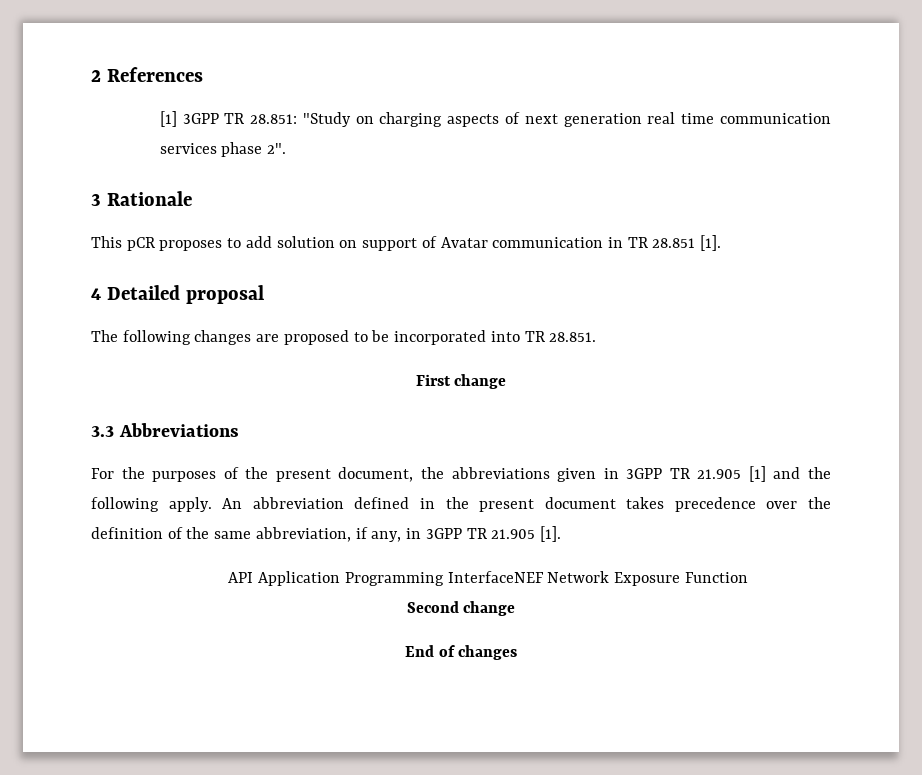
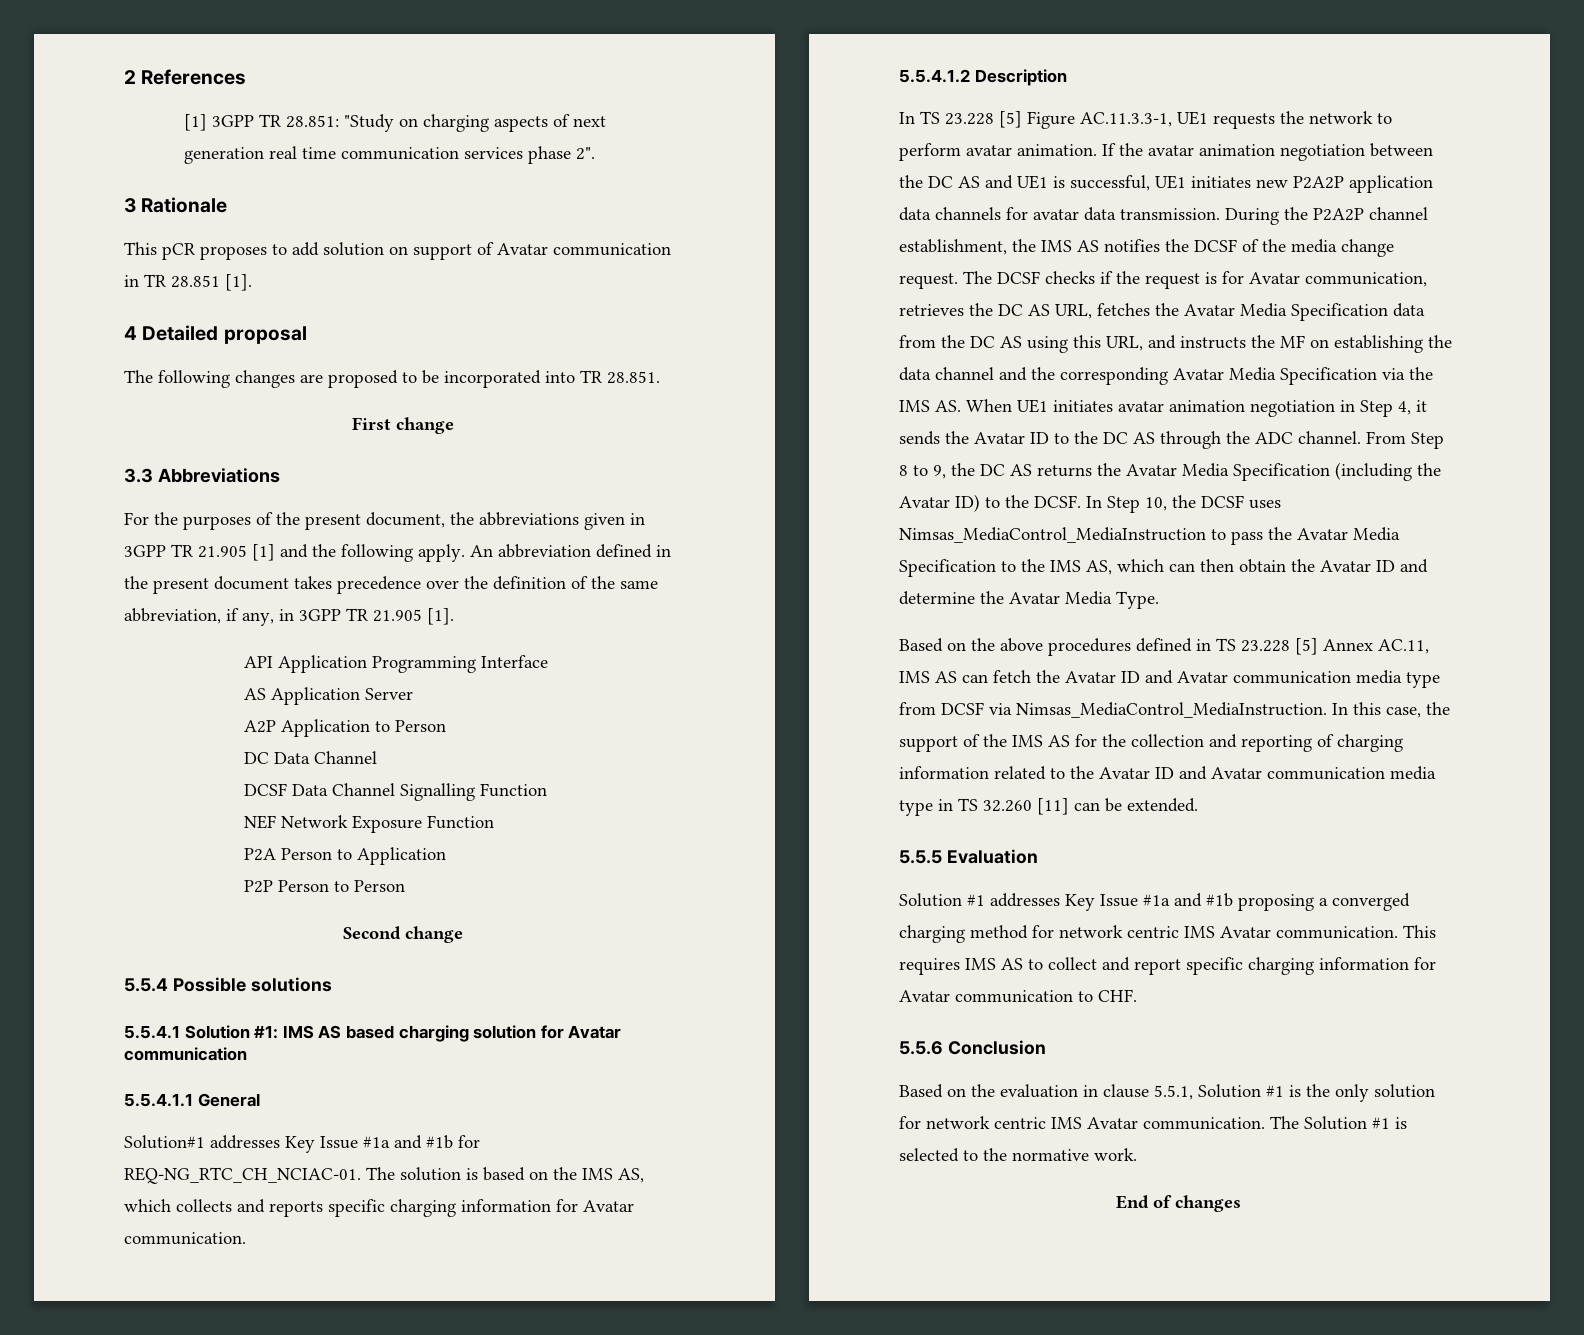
- API Application Programming InterfaceNEF Network Exposure Function
+ API Application Programming Interface
+ AS Application Server
+ A2P Application to Person
+ DC Data Channel
+ DCSF Data Channel Signalling Function
+ NEF Network Exposure Function
+ P2A Person to Application
+ P2P Person to Person
  Second change
+ 5.5.4 Possible solutions
+ 5.5.4.1 Solution #1: IMS AS based charging solution for Avatar communication
+ 5.5.4.1.1 General
+ Solution#1 addresses Key Issue #1a and #1b for REQ-NG_RTC_CH_NCIAC-01. The solution is based on the IMS AS, which collects and reports specific charging information for Avatar communication.
+ 5.5.4.1.2 Description
+ In TS 23.228 [5] Figure AC.11.3.3-1, UE1 requests the network to perform avatar animation. If the avatar animation negotiation between the DC AS and UE1 is successful, UE1 initiates new P2A2P application data channels for avatar data transmission. During the P2A2P channel establishment, the IMS AS notifies the DCSF of the media change request. The DCSF checks if the request is for Avatar communication, retrieves the DC AS URL, fetches the Avatar Media Specification data from the DC AS using this URL, and instructs the MF on establishing the data channel and the corresponding Avatar Media Specification via the IMS AS. When UE1 initiates avatar animation negotiation in Step 4, it sends the Avatar ID to the DC AS through the ADC channel. From Step 8 to 9, the DC AS returns the Avatar Media Specification (including the Avatar ID) to the DCSF. In Step 10, the DCSF uses Nimsas_MediaControl_MediaInstruction to pass the Avatar Media Specification to the IMS AS, which can then obtain the Avatar ID and determine the Avatar Media Type.
+ Based on the above procedures defined in TS 23.228 [5] Annex AC.11, IMS AS can fetch the Avatar ID and Avatar communication media type from DCSF via Nimsas_MediaControl_MediaInstruction. In this case, the support of the IMS AS for the collection and reporting of charging information related to the Avatar ID and Avatar communication media type in TS 32.260 [11] can be extended.
+ 5.5.5 Evaluation
+ Solution #1 addresses Key Issue #1a and #1b proposing a converged charging method for network centric IMS Avatar communication. This requires IMS AS to collect and report specific charging information for Avatar communication to CHF.
+ 5.5.6 Conclusion
+ Based on the evaluation in clause 5.5.1, Solution #1 is the only solution for network centric IMS Avatar communication. The Solution #1 is selected to the normative work.

